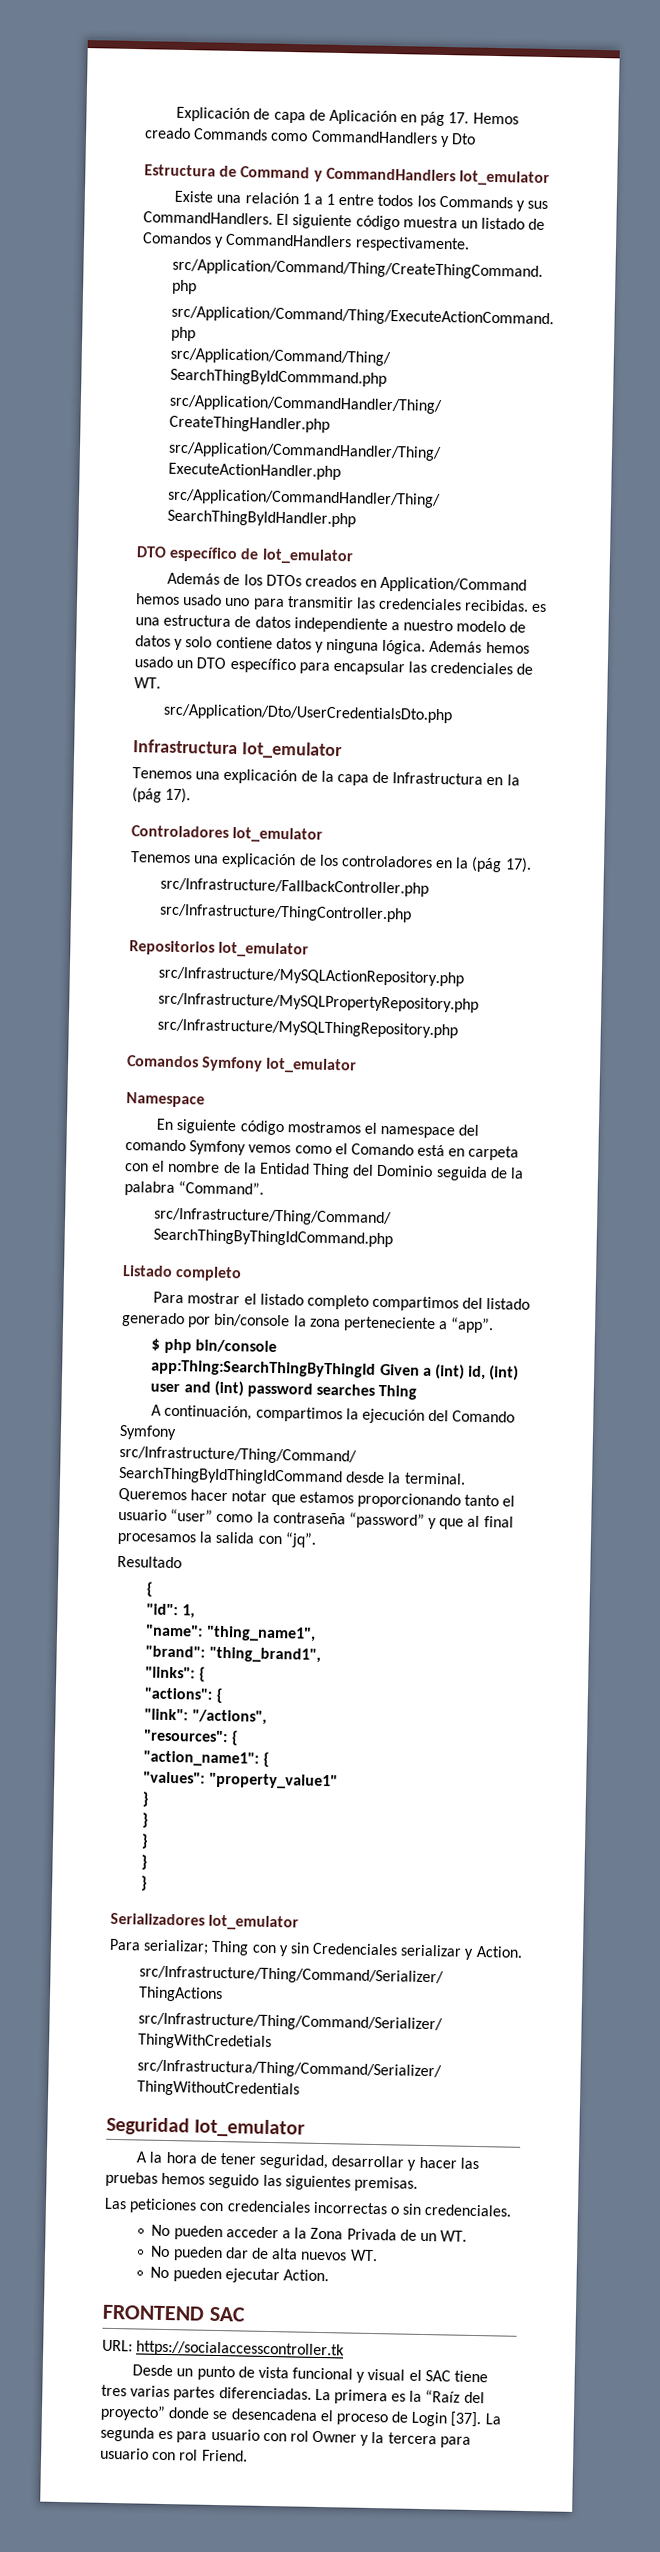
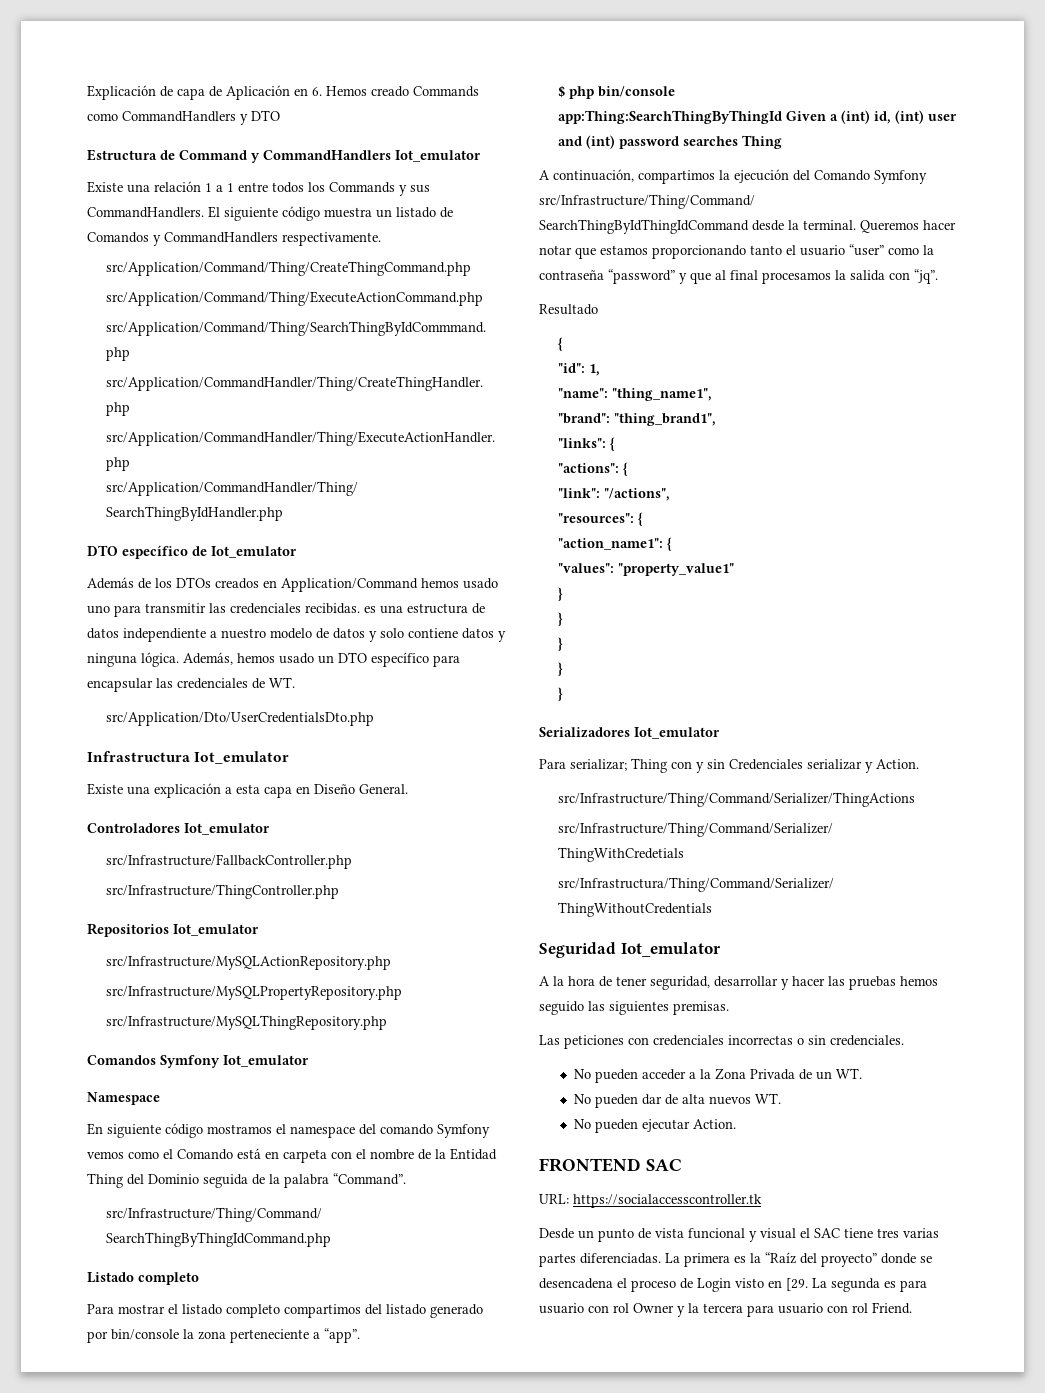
- Explicación de capa de Aplicación en pág 17. Hemos creado Commands como CommandHandlers y Dto
+ Explicación de capa de Aplicación en 6. Hemos creado Commands como CommandHandlers y DTO
- Además hemos usado un DTO específico para encapsular las credenciales de WT.
+ Además, hemos usado un DTO específico para encapsular las credenciales de WT.
- Tenemos una explicación de la capa de Infrastructura en la (pág 17).
+ Existe una explicación a esta capa en Diseño General.
  Controladores Iot_emulator
- Tenemos una explicación de los controladores en la (pág 17).
- La primera es la “Raíz del proyecto” donde se desencadena el proceso de Login [37]. La segunda es para usuario con rol Owner y la tercera para usuario con rol Friend.
+ La primera es la “Raíz del proyecto” donde se desencadena el proceso de Login visto en [29. La segunda es para usuario con rol Owner y la tercera para usuario con rol Friend.

